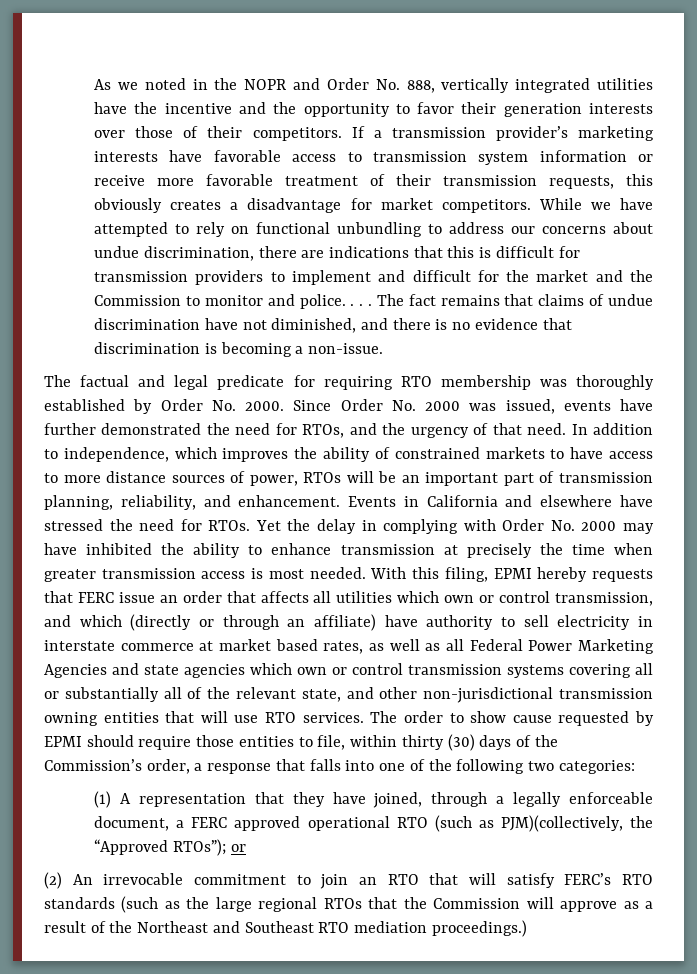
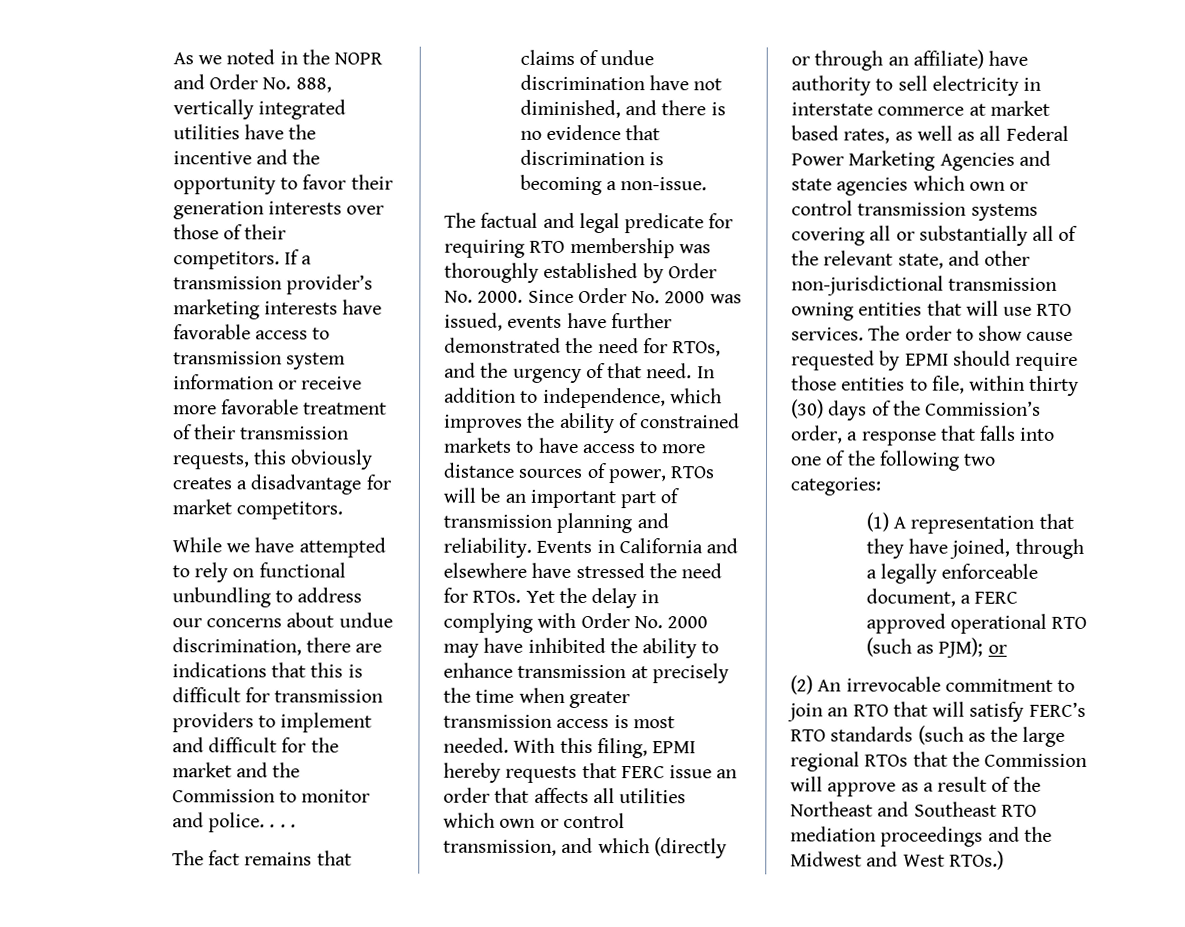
- If a transmission provider’s marketing interests have favorable access to transmission system information or receive more favorable treatment of their transmission requests, this obviously creates a disadvantage for market competitors. While we have attempted to rely on functional unbundling to address our concerns about undue discrimination, there are indications that this is difficult for transmission providers to implement and difficult for the market and the Commission to monitor and police. . . . The fact remains that claims of undue discrimination have not diminished, and there is no evidence that discrimination is becoming a non-issue.
+ If a transmission provider’s marketing interests have favorable access to transmission system information or receive more favorable treatment of their transmission requests, this obviously creates a disadvantage for market competitors.
+ While we have attempted to rely on functional unbundling to address our concerns about undue discrimination, there are indications that this is difficult for transmission providers to implement and difficult for the market and the Commission to monitor and police. . . .
+ The fact remains that claims of undue discrimination have not diminished, and there is no evidence that discrimination is becoming a non-issue.
- In addition to independence, which improves the ability of constrained markets to have access to more distance sources of power, RTOs will be an important part of transmission planning, reliability, and enhancement.
+ In addition to independence, which improves the ability of constrained markets to have access to more distance sources of power, RTOs will be an important part of transmission planning and reliability.
- (1) A representation that they have joined, through a legally enforceable document, a FERC approved operational RTO (such as PJM)(collectively, the “Approved RTOs”); or
+ (1) A representation that they have joined, through a legally enforceable document, a FERC approved operational RTO (such as PJM); or
- (2) An irrevocable commitment to join an RTO that will satisfy FERC’s RTO standards (such as the large regional RTOs that the Commission will approve as a result of the Northeast and Southeast RTO mediation proceedings.)
+ (2) An irrevocable commitment to join an RTO that will satisfy FERC’s RTO standards (such as the large regional RTOs that the Commission will approve as a result of the Northeast and Southeast RTO mediation proceedings and the Midwest and West RTOs.)

